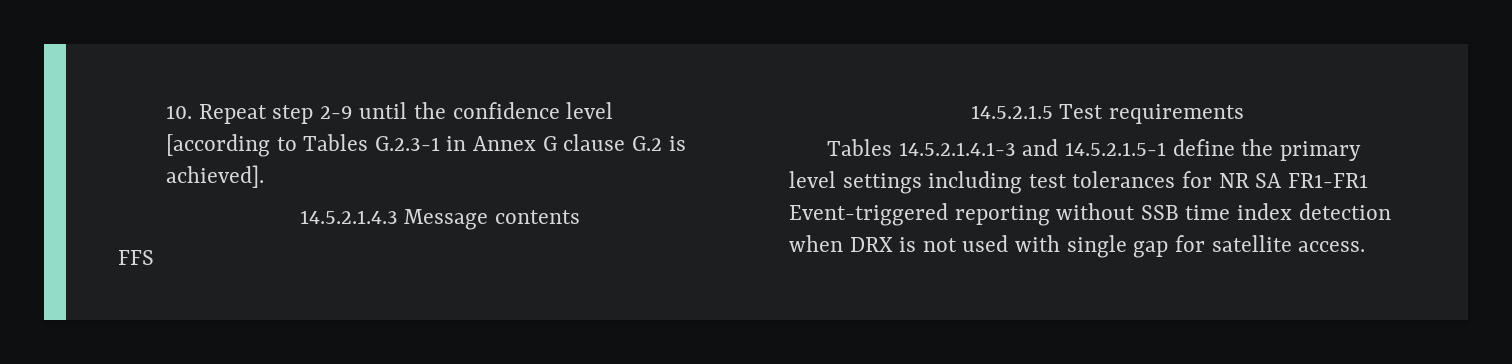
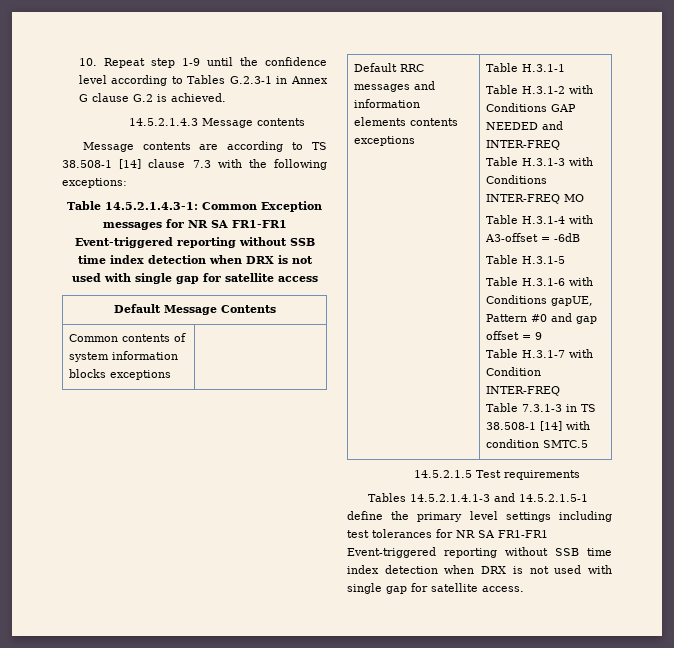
- 10. Repeat step 2-9 until the confidence level [according to Tables G.2.3-1 in Annex G clause G.2 is achieved].
+ 10. Repeat step 1-9 until the confidence level according to Tables G.2.3-1 in Annex G clause G.2 is achieved.
- FFS
+ Message contents are according to TS 38.508-1 [14] clause 7.3 with the following exceptions:
+ Table 14.5.2.1.4.3-1: Common Exception messages for NR SA FR1-FR1 Event-triggered reporting without SSB time index detection when DRX is not used with single gap for satellite access
+ Default Message Contents
+ Common contents of system information blocks exceptions |
+ Default RRC messages and information elements contents exceptions | Table H.3.1-1
+ Table H.3.1-2 with Conditions GAP NEEDED and INTER-FREQ
+ Table H.3.1-3 with Conditions INTER-FREQ MO
+ Table H.3.1-4 with A3-offset = -6dB
+ Table H.3.1-5
+ Table H.3.1-6 with Conditions gapUE, Pattern #0 and gap offset = 9
+ Table H.3.1-7 with Condition INTER-FREQ
+ Table 7.3.1-3 in TS 38.508-1 [14] with condition SMTC.5

